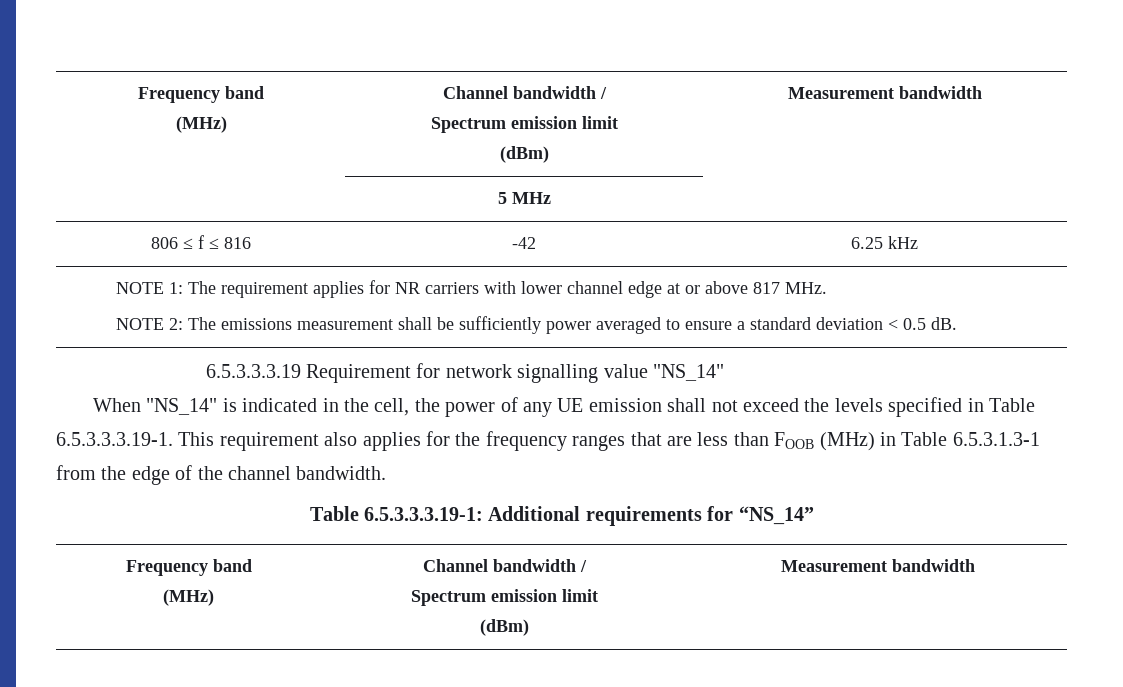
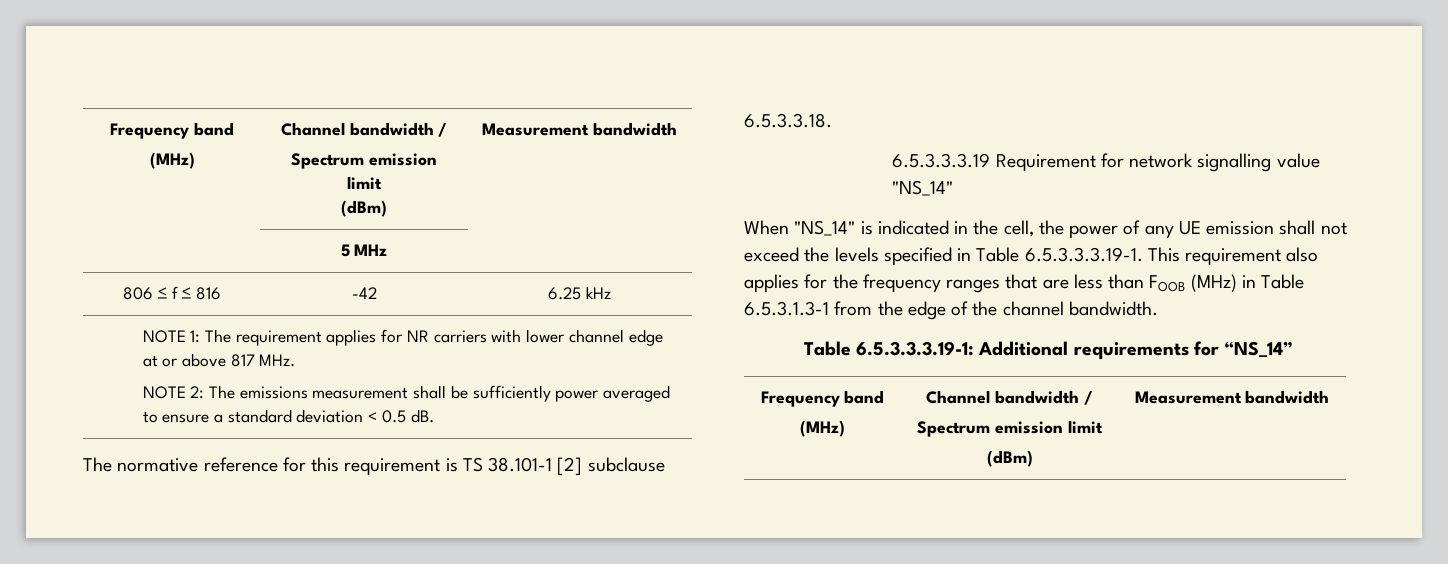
+ The normative reference for this requirement is TS 38.101-1 [2] subclause 6.5.3.3.18.

